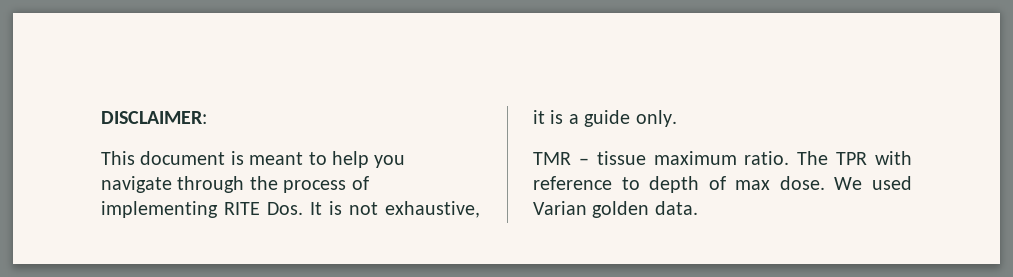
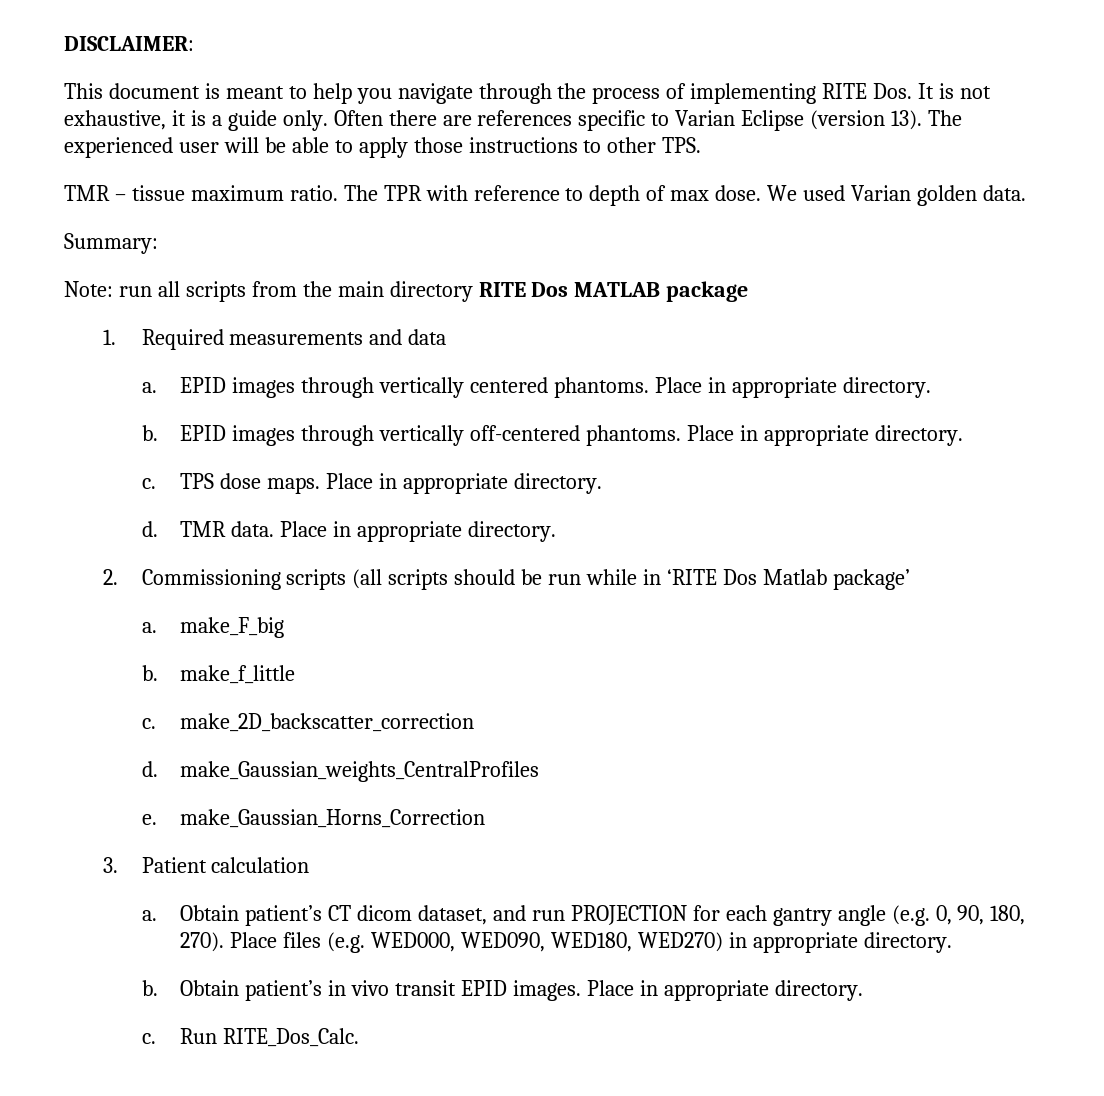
+ Often there are references specific to Varian Eclipse (version 13). The experienced user will be able to apply those instructions to other TPS.
+ Summary:
+ Note: run all scripts from the main directory RITE Dos MATLAB package
+ 1. Required measurements and data
+ a. EPID images through vertically centered phantoms. Place in appropriate directory.
+ b. EPID images through vertically off-centered phantoms. Place in appropriate directory.
+ c. TPS dose maps. Place in appropriate directory.
+ d. TMR data. Place in appropriate directory.
+ 2. Commissioning scripts (all scripts should be run while in ‘RITE Dos Matlab package’
+ a. make_F_big
+ b. make_f_little
+ c. make_2D_backscatter_correction
+ d. make_Gaussian_weights_CentralProfiles
+ e. make_Gaussian_Horns_Correction
+ 3. Patient calculation
+ a. Obtain patient’s CT dicom dataset, and run PROJECTION for each gantry angle (e.g. 0, 90, 180, 270). Place files (e.g. WED000, WED090, WED180, WED270) in appropriate directory.
+ b. Obtain patient’s in vivo transit EPID images. Place in appropriate directory.
+ c. Run RITE_Dos_Calc.

